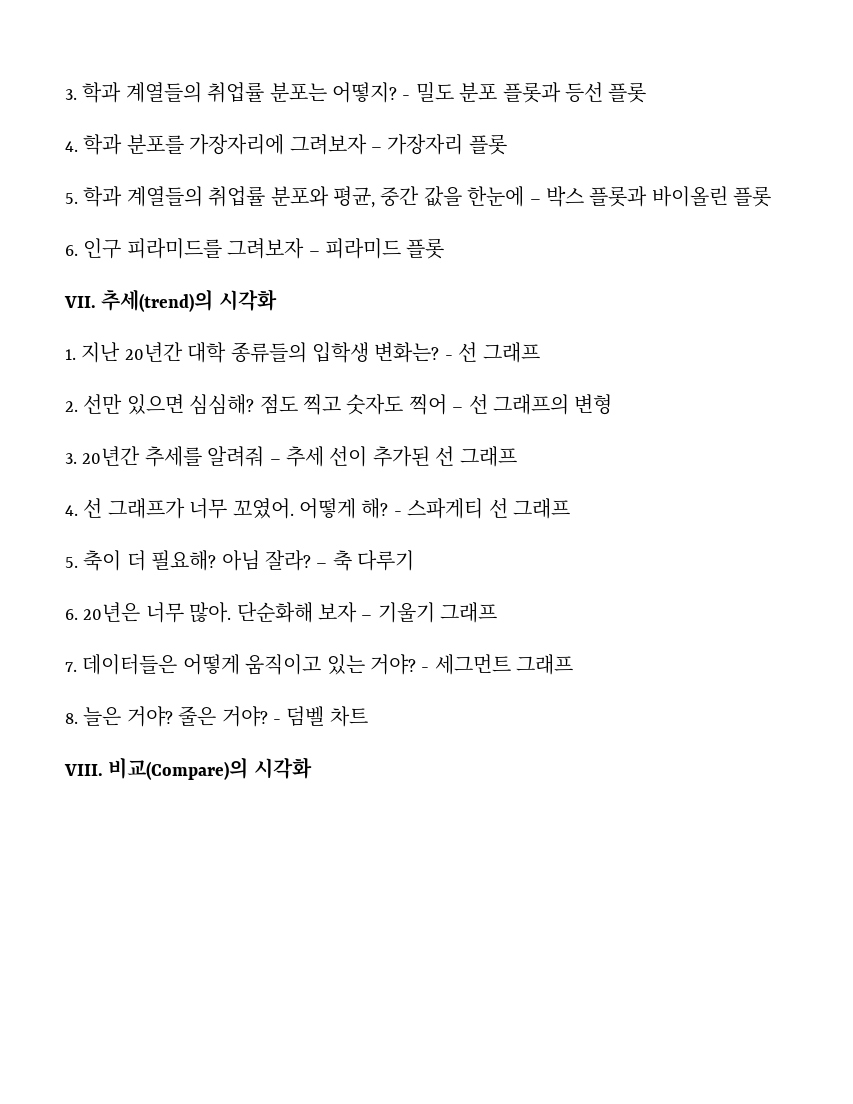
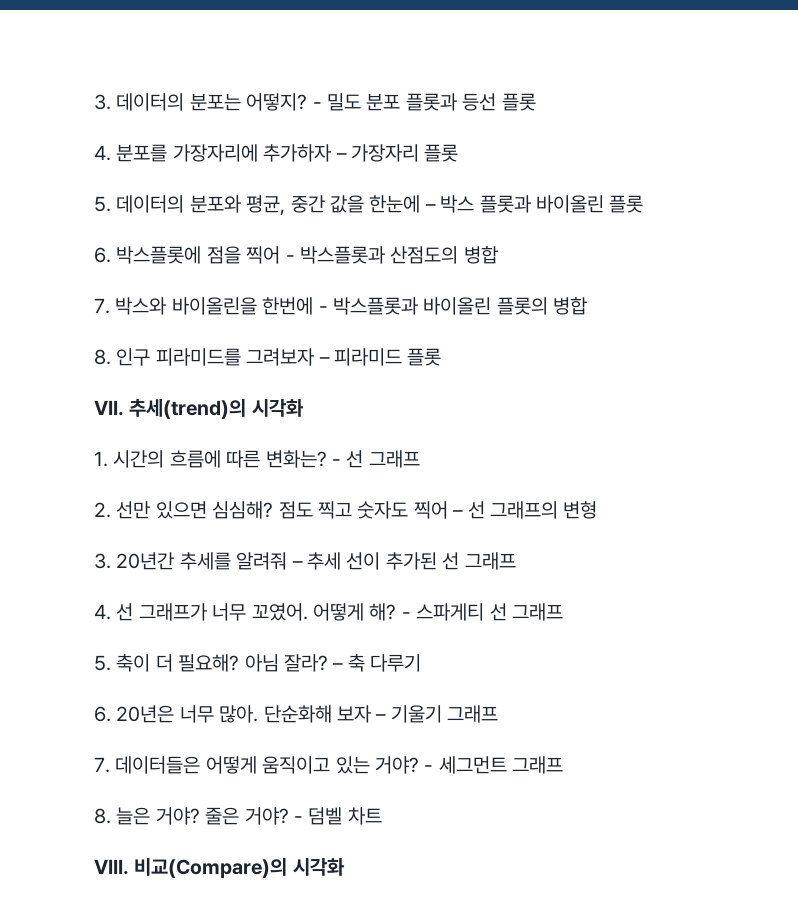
- 3. 학과 계열들의 취업률 분포는 어떻지?
+ 3. 데이터의 분포는 어떻지?
- 4. 학과 분포를 가장자리에 그려보자 – 가장자리 플롯
+ 4. 분포를 가장자리에 추가하자 – 가장자리 플롯
- 5. 학과 계열들의 취업률 분포와 평균, 중간 값을 한눈에 – 박스 플롯과 바이올린 플롯
+ 5. 데이터의 분포와 평균, 중간 값을 한눈에 – 박스 플롯과 바이올린 플롯
- 6. 인구 피라미드를 그려보자 – 피라미드 플롯
+ 6. 박스플롯에 점을 찍어 - 박스플롯과 산점도의 병합
+ 7. 박스와 바이올린을 한번에 - 박스플롯과 바이올린 플롯의 병합
+ 8. 인구 피라미드를 그려보자 – 피라미드 플롯
- 1. 지난 20년간 대학 종류들의 입학생 변화는?
+ 1. 시간의 흐름에 따른 변화는?

